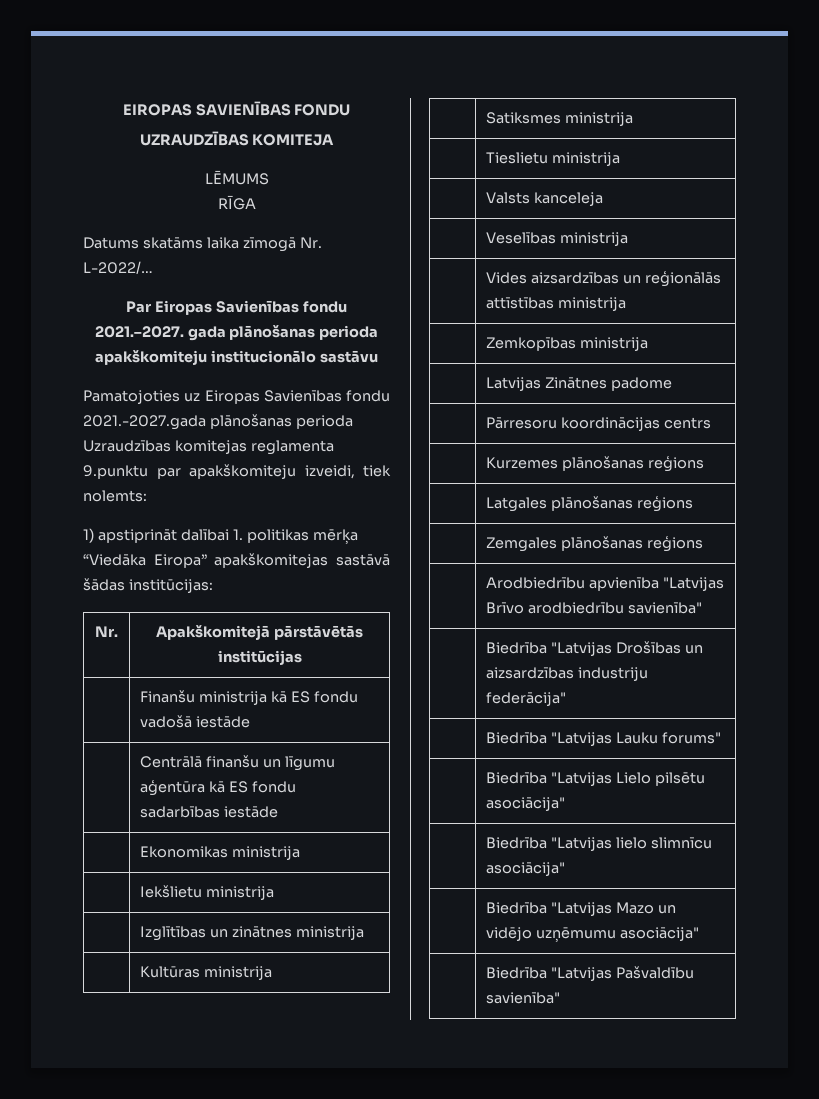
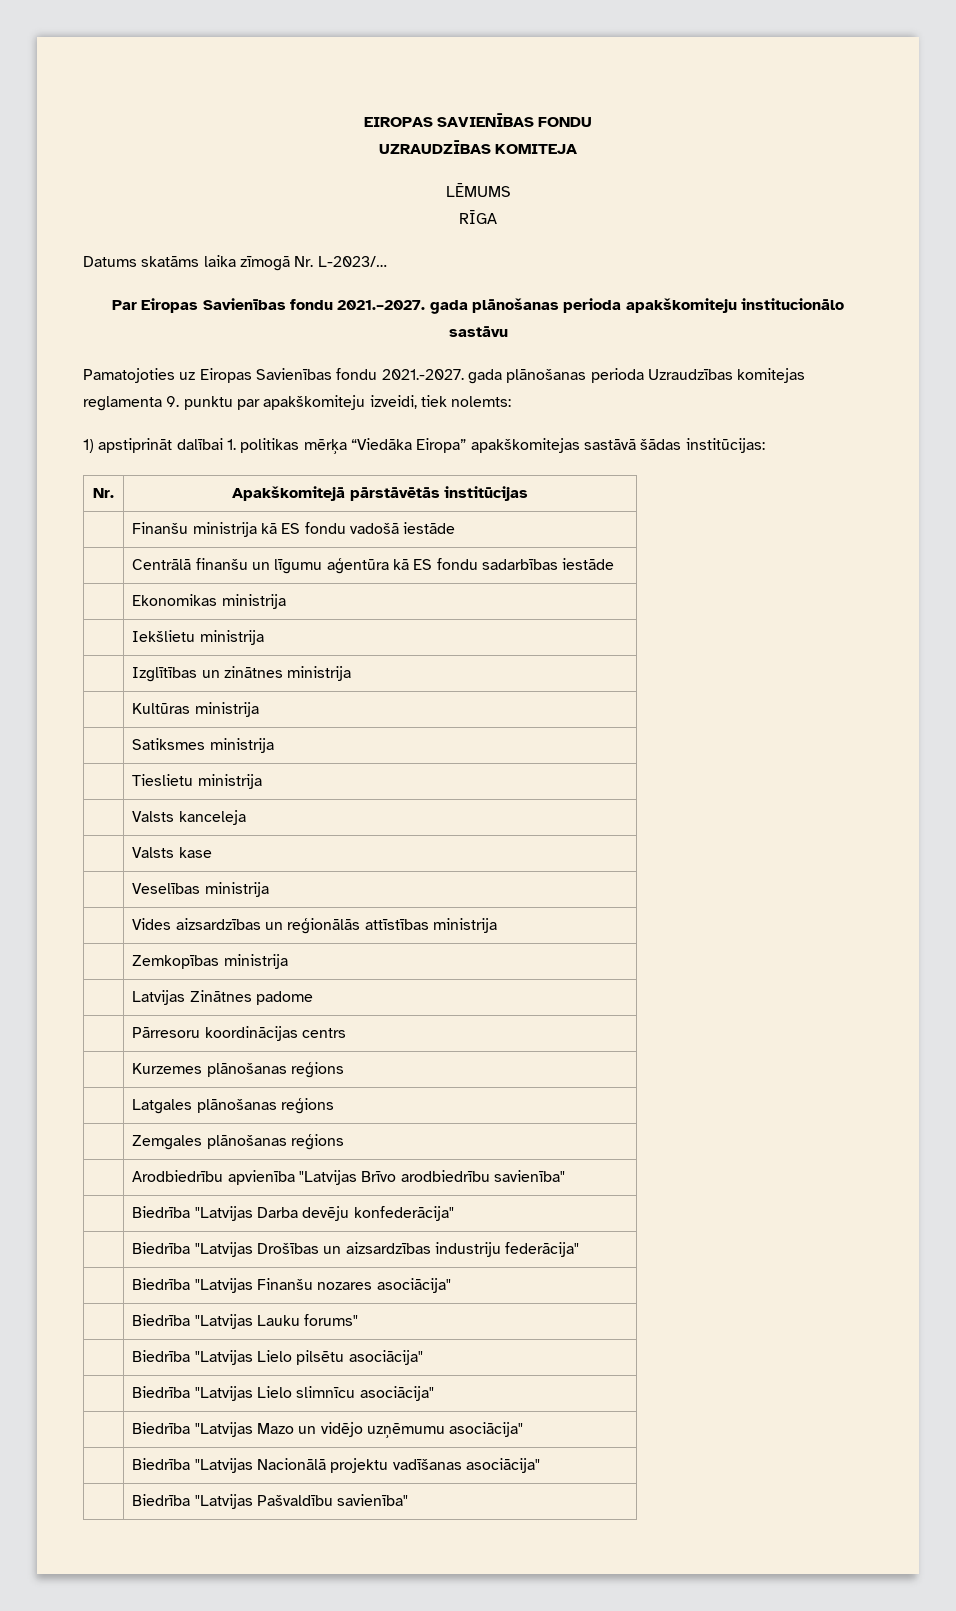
- Datums skatāms laika zīmogā Nr. L-2022/…
+ Datums skatāms laika zīmogā Nr. L-2023/…
- Pamatojoties uz Eiropas Savienības fondu 2021.-2027.gada plānošanas perioda Uzraudzības komitejas reglamenta 9.punktu par apakškomiteju izveidi, tiek nolemts:
+ Pamatojoties uz Eiropas Savienības fondu 2021.-2027. gada plānošanas perioda Uzraudzības komitejas reglamenta 9. punktu par apakškomiteju izveidi, tiek nolemts:
+ | Valsts kase
+ | Biedrība "Latvijas Darba devēju konfederācija"
+ | Biedrība "Latvijas Finanšu nozares asociācija"
- | Biedrība "Latvijas lielo slimnīcu asociācija"
+ | Biedrība "Latvijas Lielo slimnīcu asociācija"
+ | Biedrība "Latvijas Nacionālā projektu vadīšanas asociācija"

